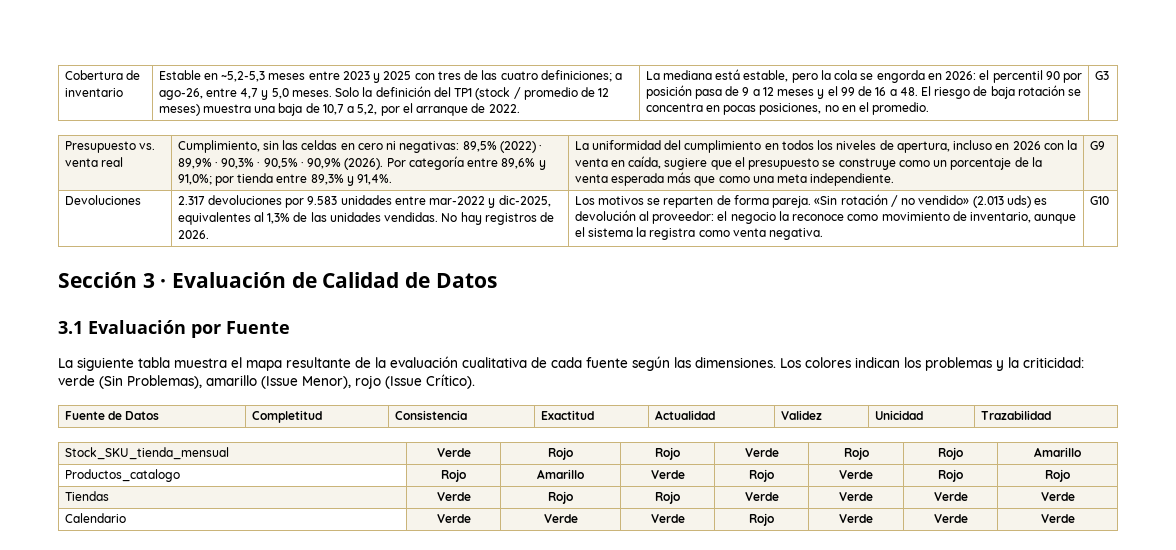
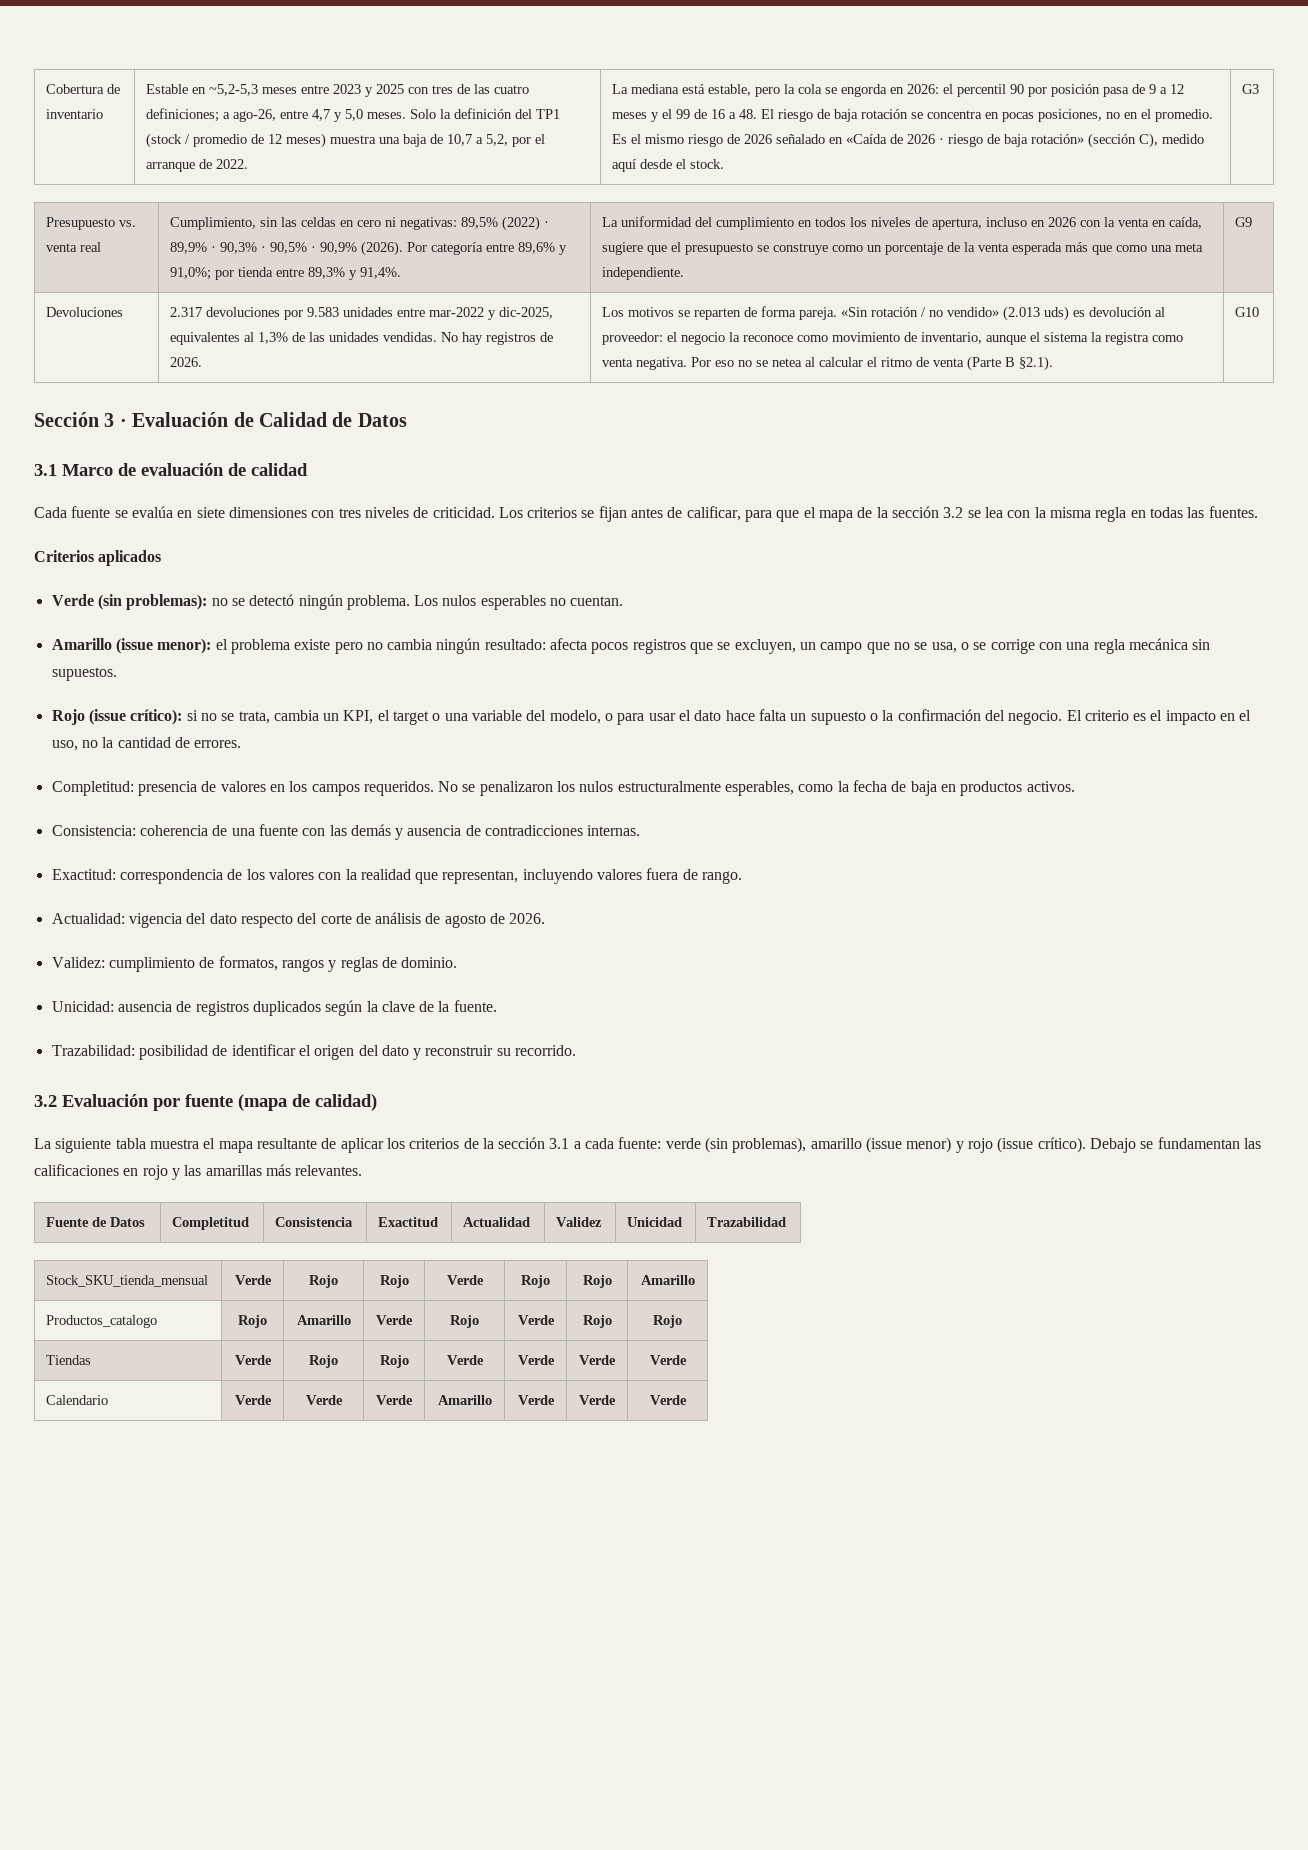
+ Es el mismo riesgo de 2026 señalado en «Caída de 2026 · riesgo de baja rotación» (sección C), medido aquí desde el stock.
+ Por eso no se netea al calcular el ritmo de venta (Parte B §2.1).
- 3.1 Evaluación por Fuente
+ 3.1 Marco de evaluación de calidad
+ Cada fuente se evalúa en siete dimensiones con tres niveles de criticidad. Los criterios se fijan antes de calificar, para que el mapa de la sección 3.2 se lea con la misma regla en todas las fuentes.
+ Criterios aplicados
+ Verde (sin problemas): no se detectó ningún problema. Los nulos esperables no cuentan.
+ Amarillo (issue menor): el problema existe pero no cambia ningún resultado: afecta pocos registros que se excluyen, un campo que no se usa, o se corrige con una regla mecánica sin supuestos.
+ Rojo (issue crítico): si no se trata, cambia un KPI, el target o una variable del modelo, o para usar el dato hace falta un supuesto o la confirmación del negocio. El criterio es el impacto en el uso, no la cantidad de errores.
+ Completitud: presencia de valores en los campos requeridos. No se penalizaron los nulos estructuralmente esperables, como la fecha de baja en productos activos.
+ Consistencia: coherencia de una fuente con las demás y ausencia de contradicciones internas.
+ Exactitud: correspondencia de los valores con la realidad que representan, incluyendo valores fuera de rango.
+ Actualidad: vigencia del dato respecto del corte de análisis de agosto de 2026.
+ Validez: cumplimiento de formatos, rangos y reglas de dominio.
+ Unicidad: ausencia de registros duplicados según la clave de la fuente.
+ Trazabilidad: posibilidad de identificar el origen del dato y reconstruir su recorrido.
+ 3.2 Evaluación por fuente (mapa de calidad)
- La siguiente tabla muestra el mapa resultante de la evaluación cualitativa de cada fuente según las dimensiones. Los colores indican los problemas y la criticidad: verde (Sin Problemas), amarillo (Issue Menor), rojo (Issue Crítico).
+ La siguiente tabla muestra el mapa resultante de aplicar los criterios de la sección 3.1 a cada fuente: verde (sin problemas), amarillo (issue menor) y rojo (issue crítico). Debajo se fundamentan las calificaciones en rojo y las amarillas más relevantes.
- Calendario | Verde | Verde | Verde | Rojo | Verde | Verde | Verde
+ Calendario | Verde | Verde | Verde | Amarillo | Verde | Verde | Verde

